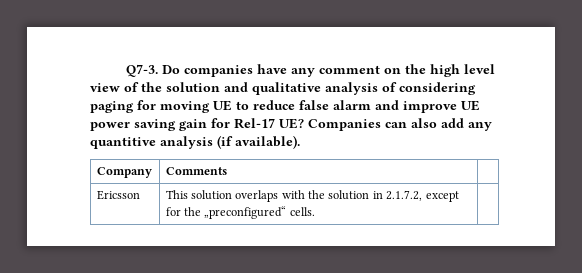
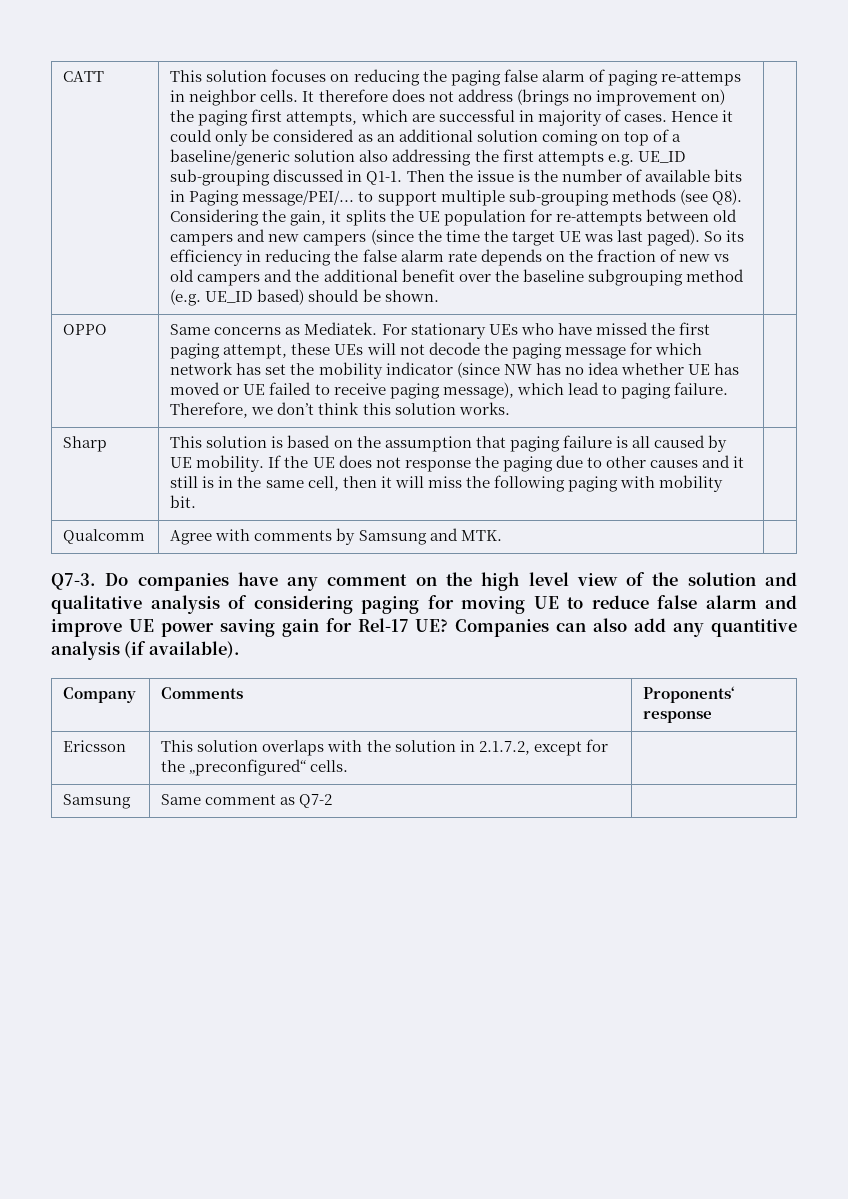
+ CATT | This solution focuses on reducing the paging false alarm of paging re-attemps in neighbor cells. It therefore does not address (brings no improvement on) the paging first attempts, which are successful in majority of cases. Hence it could only be considered as an additional solution coming on top of a baseline/generic solution also addressing the first attempts e.g. UE_ID sub-grouping discussed in Q1-1. Then the issue is the number of available bits in Paging message/PEI/... to support multiple sub-grouping methods (see Q8). Considering the gain, it splits the UE population for re-attempts between old campers and new campers (since the time the target UE was last paged). So its efficiency in reducing the false alarm rate depends on the fraction of new vs old campers and the additional benefit over the baseline subgrouping method (e.g. UE_ID based) should be shown. |
+ OPPO | Same concerns as Mediatek. For stationary UEs who have missed the first paging attempt, these UEs will not decode the paging message for which network has set the mobility indicator (since NW has no idea whether UE has moved or UE failed to receive paging message), which lead to paging failure. Therefore, we don’t think this solution works. |
+ Sharp | This solution is based on the assumption that paging failure is all caused by UE mobility. If the UE does not response the paging due to other causes and it still is in the same cell, then it will miss the following paging with mobility bit. |
+ Qualcomm | Agree with comments by Samsung and MTK. |
- Company | Comments |
+ Company | Comments | Proponents‘ response
+ Samsung | Same comment as Q7-2 |

